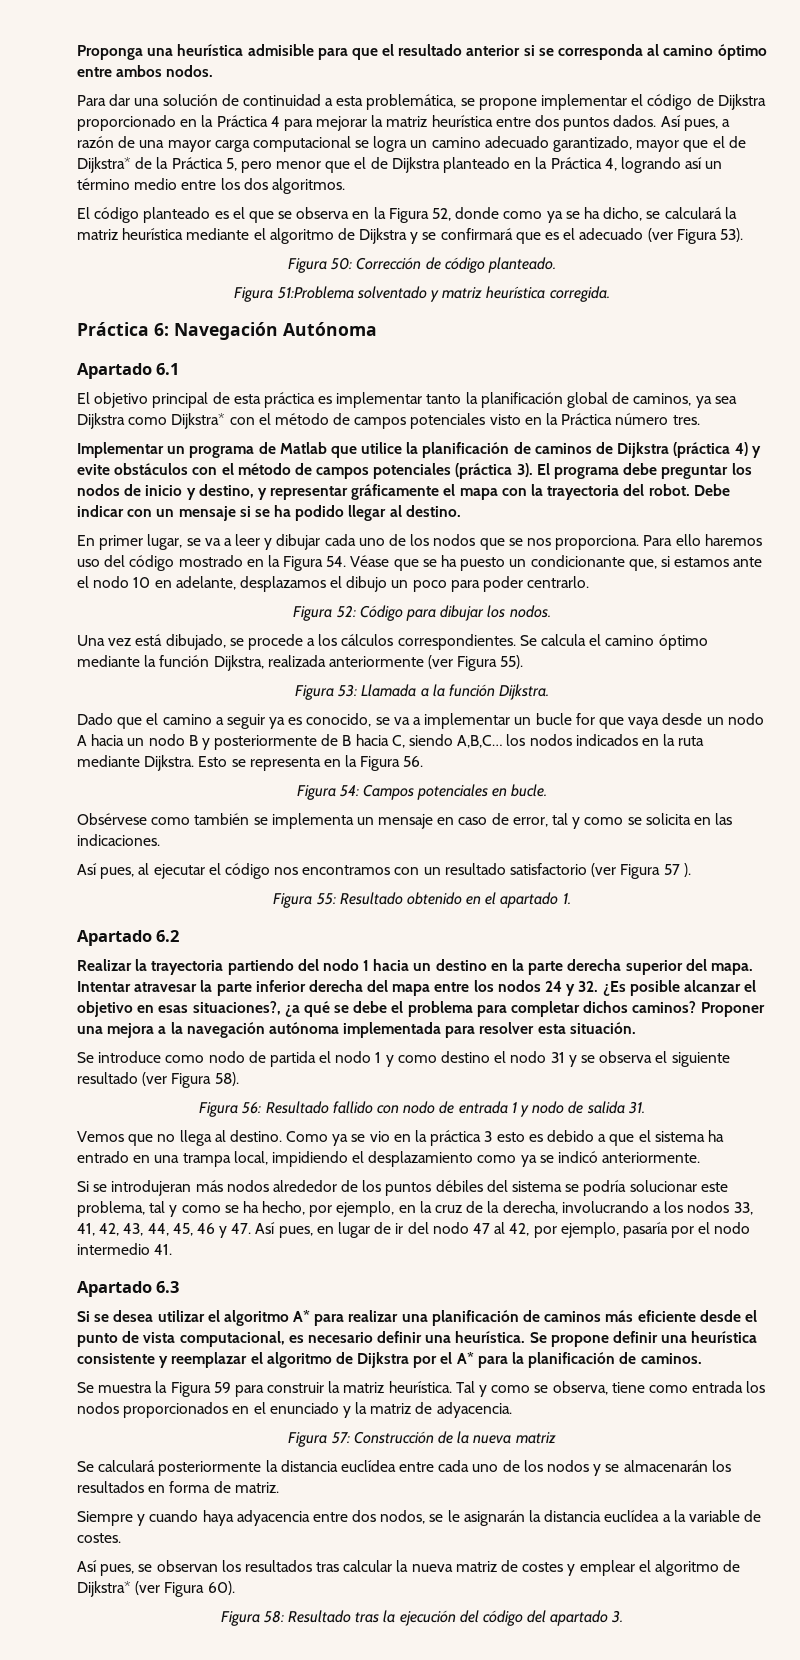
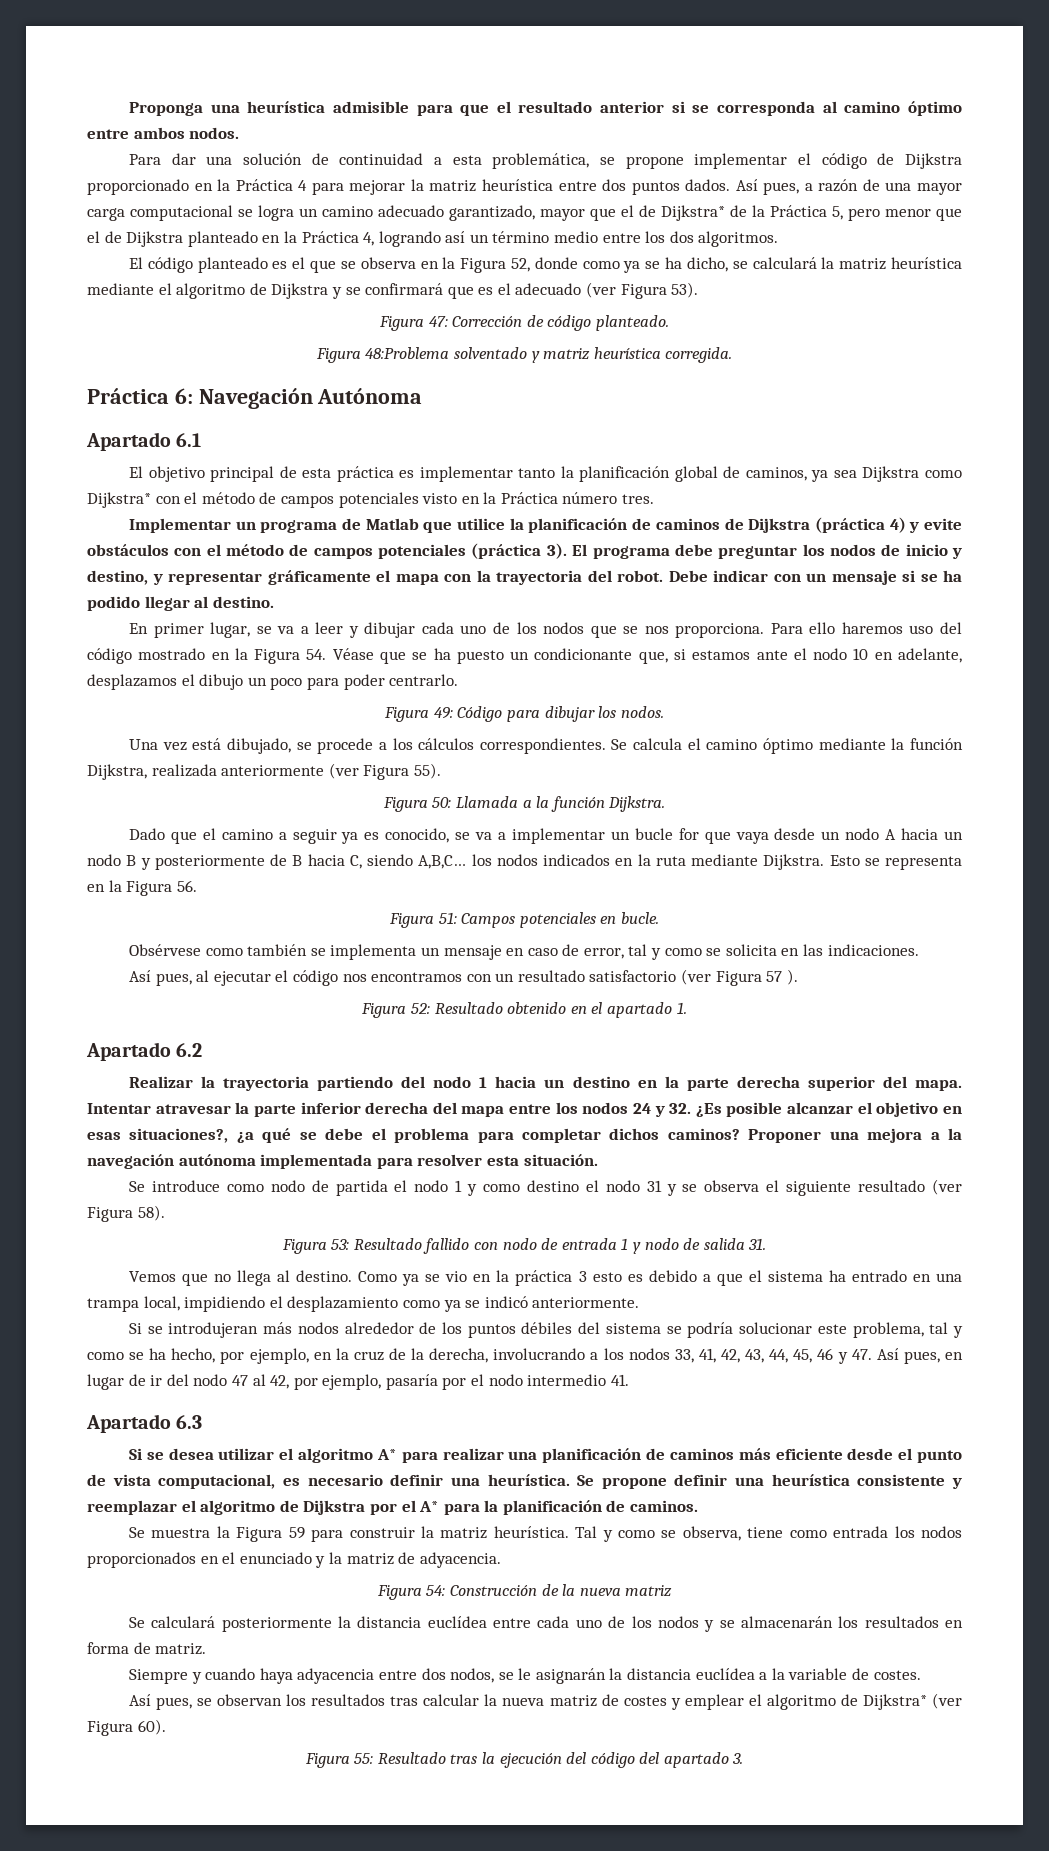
- Figura 50: Corrección de código planteado.
+ Figura 47: Corrección de código planteado.
- Figura 51:Problema solventado y matriz heurística corregida.
+ Figura 48:Problema solventado y matriz heurística corregida.
- Figura 52: Código para dibujar los nodos.
+ Figura 49: Código para dibujar los nodos.
- Figura 53: Llamada a la función Dijkstra.
+ Figura 50: Llamada a la función Dijkstra.
- Figura 54: Campos potenciales en bucle.
+ Figura 51: Campos potenciales en bucle.
- Figura 55: Resultado obtenido en el apartado 1.
+ Figura 52: Resultado obtenido en el apartado 1.
- Figura 56: Resultado fallido con nodo de entrada 1 y nodo de salida 31.
+ Figura 53: Resultado fallido con nodo de entrada 1 y nodo de salida 31.
- Figura 57: Construcción de la nueva matriz
+ Figura 54: Construcción de la nueva matriz
- Figura 58: Resultado tras la ejecución del código del apartado 3.
+ Figura 55: Resultado tras la ejecución del código del apartado 3.

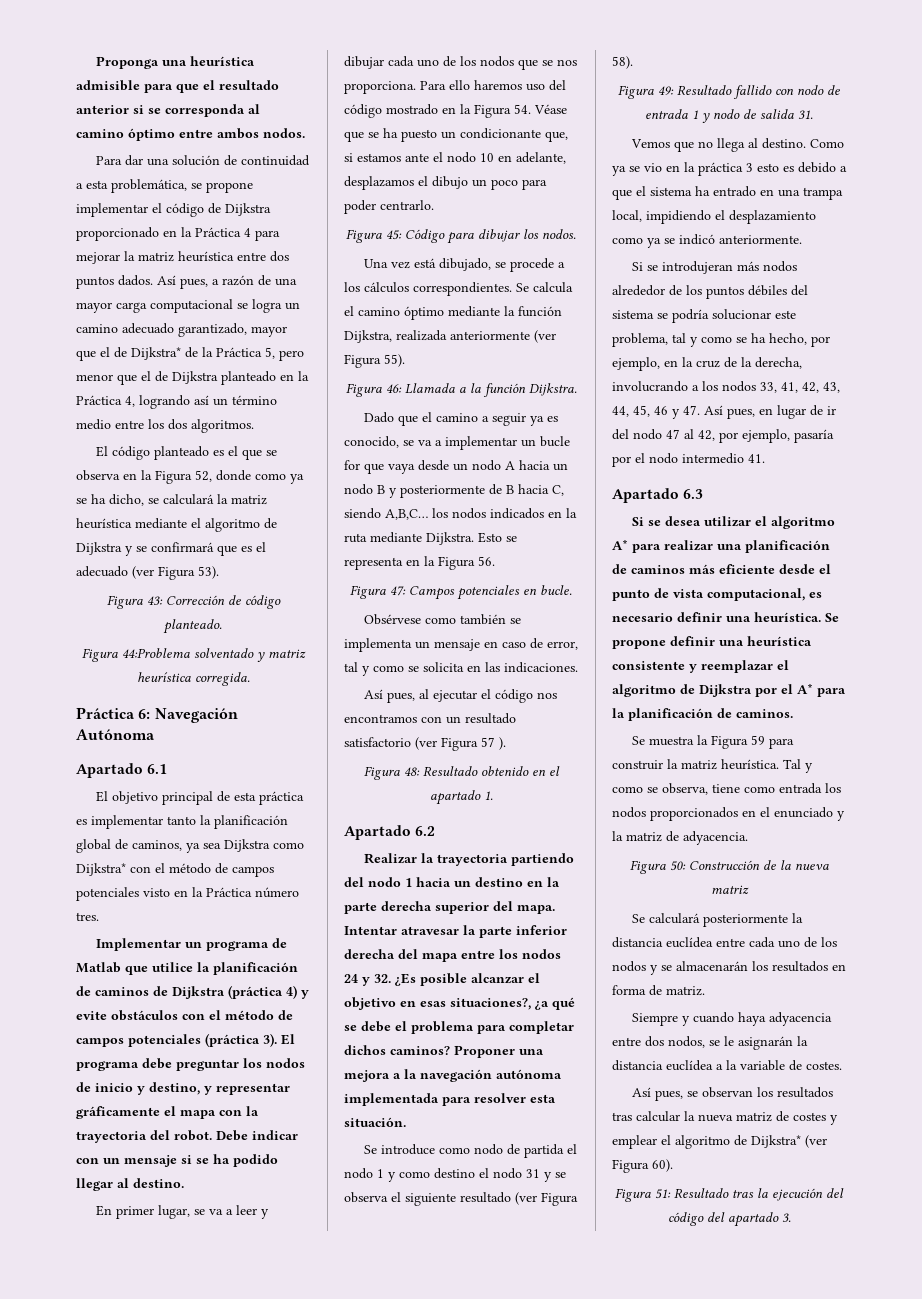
- Figura 47: Corrección de código planteado.
+ Figura 43: Corrección de código planteado.
- Figura 48:Problema solventado y matriz heurística corregida.
+ Figura 44:Problema solventado y matriz heurística corregida.
- Figura 49: Código para dibujar los nodos.
+ Figura 45: Código para dibujar los nodos.
- Figura 50: Llamada a la función Dijkstra.
+ Figura 46: Llamada a la función Dijkstra.
- Figura 51: Campos potenciales en bucle.
+ Figura 47: Campos potenciales en bucle.
- Figura 52: Resultado obtenido en el apartado 1.
+ Figura 48: Resultado obtenido en el apartado 1.
- Figura 53: Resultado fallido con nodo de entrada 1 y nodo de salida 31.
+ Figura 49: Resultado fallido con nodo de entrada 1 y nodo de salida 31.
- Figura 54: Construcción de la nueva matriz
+ Figura 50: Construcción de la nueva matriz
- Figura 55: Resultado tras la ejecución del código del apartado 3.
+ Figura 51: Resultado tras la ejecución del código del apartado 3.

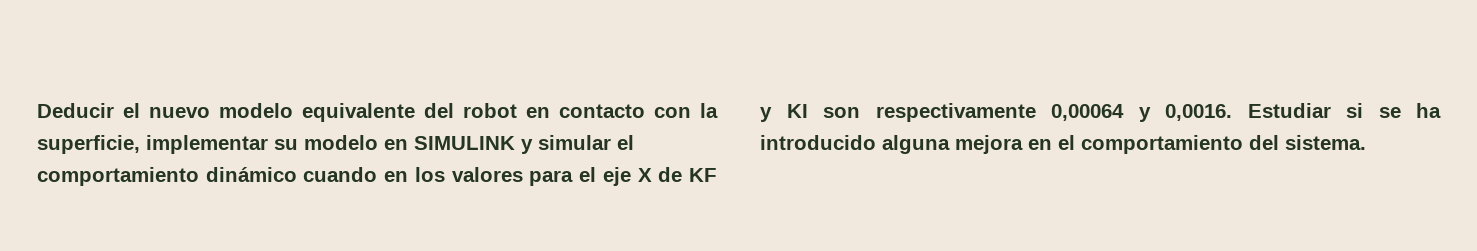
- Proponga una heurística admisible para que el resultado anterior si se corresponda al camino óptimo entre ambos nodos.
- Para dar una solución de continuidad a esta problemática, se propone implementar el código de Dijkstra proporcionado en la Práctica 4 para mejorar la matriz heurística entre dos puntos dados. Así pues, a razón de una mayor carga computacional se logra un camino adecuado garantizado, mayor que el de Dijkstra* de la Práctica 5, pero menor que el de Dijkstra planteado en la Práctica 4, logrando así un término medio entre los dos algoritmos.
- El código planteado es el que se observa en la Figura 52, donde como ya se ha dicho, se calculará la matriz heurística mediante el algoritmo de Dijkstra y se confirmará que es el adecuado (ver Figura 53).
- Figura 43: Corrección de código planteado.
- Figura 44:Problema solventado y matriz heurística corregida.
- Práctica 6: Navegación Autónoma
- Apartado 6.1
- El objetivo principal de esta práctica es implementar tanto la planificación global de caminos, ya sea Dijkstra como Dijkstra* con el método de campos potenciales visto en la Práctica número tres.
- Implementar un programa de Matlab que utilice la planificación de caminos de Dijkstra (práctica 4) y evite obstáculos con el método de campos potenciales (práctica 3). El programa debe preguntar los nodos de inicio y destino, y representar gráficamente el mapa con la trayectoria del robot. Debe indicar con un mensaje si se ha podido llegar al destino.
- En primer lugar, se va a leer y dibujar cada uno de los nodos que se nos proporciona. Para ello haremos uso del código mostrado en la Figura 54. Véase que se ha puesto un condicionante que, si estamos ante el nodo 10 en adelante, desplazamos el dibujo un poco para poder centrarlo.
- Figura 45: Código para dibujar los nodos.
- Una vez está dibujado, se procede a los cálculos correspondientes. Se calcula el camino óptimo mediante la función Dijkstra, realizada anteriormente (ver Figura 55).
- Figura 46: Llamada a la función Dijkstra.
- Dado que el camino a seguir ya es conocido, se va a implementar un bucle for que vaya desde un nodo A hacia un nodo B y posteriormente de B hacia C, siendo A,B,C… los nodos indicados en la ruta mediante Dijkstra. Esto se representa en la Figura 56.
- Figura 47: Campos potenciales en bucle.
- Obsérvese como también se implementa un mensaje en caso de error, tal y como se solicita en las indicaciones.
- Así pues, al ejecutar el código nos encontramos con un resultado satisfactorio (ver Figura 57 ).
- Figura 48: Resultado obtenido en el apartado 1.
- Apartado 6.2
- Realizar la trayectoria partiendo del nodo 1 hacia un destino en la parte derecha superior del mapa. Intentar atravesar la parte inferior derecha del mapa entre los nodos 24 y 32. ¿Es posible alcanzar el objetivo en esas situaciones?, ¿a qué se debe el problema para completar dichos caminos? Proponer una mejora a la navegación autónoma implementada para resolver esta situación.
- Se introduce como nodo de partida el nodo 1 y como destino el nodo 31 y se observa el siguiente resultado (ver Figura 58).
- Figura 49: Resultado fallido con nodo de entrada 1 y nodo de salida 31.
- Vemos que no llega al destino. Como ya se vio en la práctica 3 esto es debido a que el sistema ha entrado en una trampa local, impidiendo el desplazamiento como ya se indicó anteriormente.
- Si se introdujeran más nodos alrededor de los puntos débiles del sistema se podría solucionar este problema, tal y como se ha hecho, por ejemplo, en la cruz de la derecha, involucrando a los nodos 33, 41, 42, 43, 44, 45, 46 y 47. Así pues, en lugar de ir del nodo 47 al 42, por ejemplo, pasaría por el nodo intermedio 41.
- Apartado 6.3
- Si se desea utilizar el algoritmo A* para realizar una planificación de caminos más eficiente desde el punto de vista computacional, es necesario definir una heurística. Se propone definir una heurística consistente y reemplazar el algoritmo de Dijkstra por el A* para la planificación de caminos.
- Se muestra la Figura 59 para construir la matriz heurística. Tal y como se observa, tiene como entrada los nodos proporcionados en el enunciado y la matriz de adyacencia.
- Figura 50: Construcción de la nueva matriz
- Se calculará posteriormente la distancia euclídea entre cada uno de los nodos y se almacenarán los resultados en forma de matriz.
- Siempre y cuando haya adyacencia entre dos nodos, se le asignarán la distancia euclídea a la variable de costes.
- Así pues, se observan los resultados tras calcular la nueva matriz de costes y emplear el algoritmo de Dijkstra* (ver Figura 60).
- Figura 51: Resultado tras la ejecución del código del apartado 3.
+ Deducir el nuevo modelo equivalente del robot en contacto con la superficie, implementar su modelo en SIMULINK y simular el comportamiento dinámico cuando en los valores para el eje X de KF y KI son respectivamente 0,00064 y 0,0016. Estudiar si se ha introducido alguna mejora en el comportamiento del sistema.

